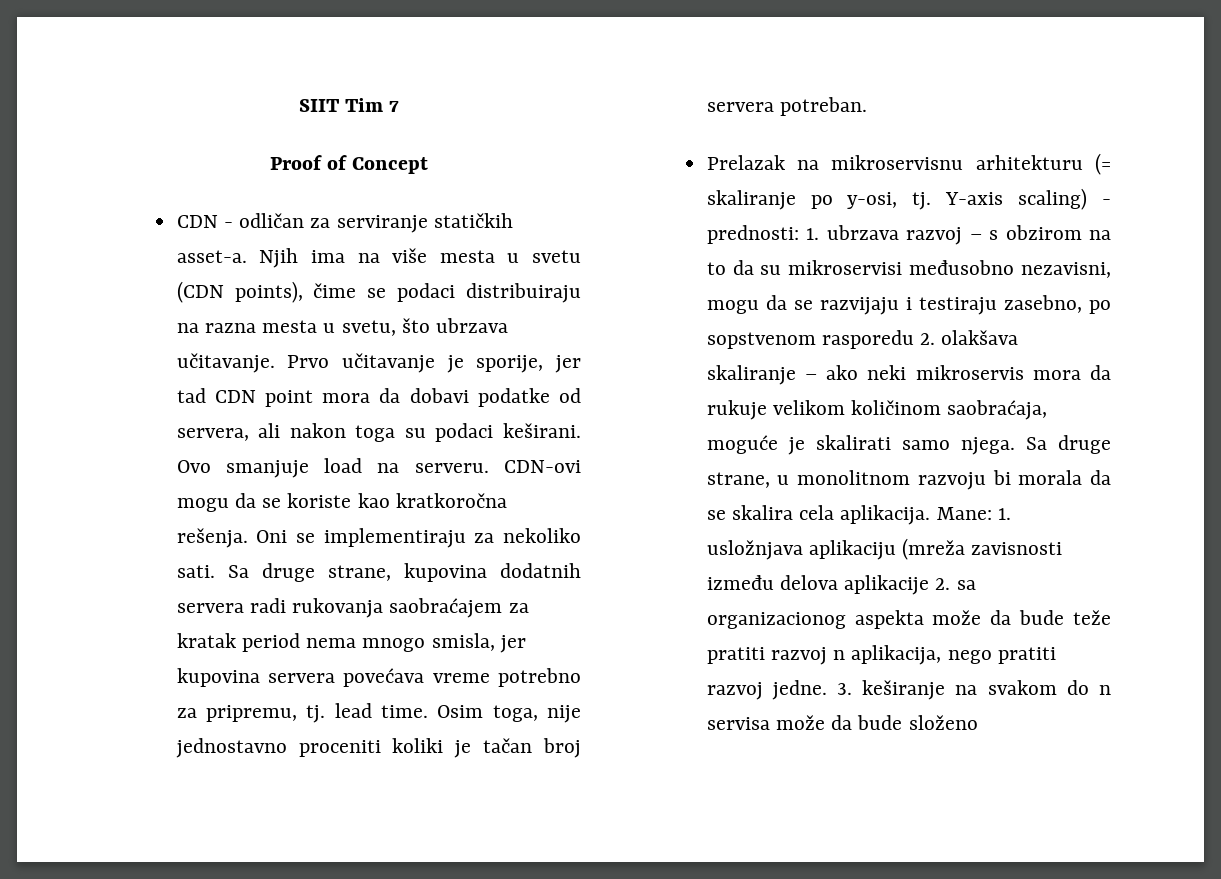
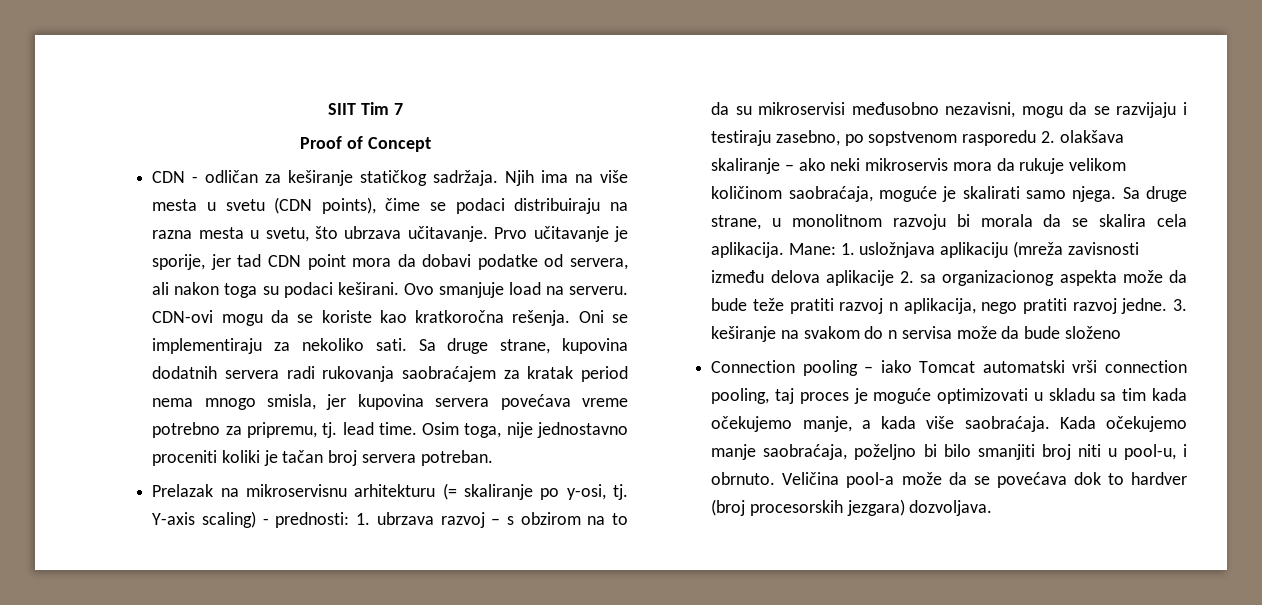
- CDN - odličan za serviranje statičkih asset-a.
+ CDN - odličan za keširanje statičkog sadržaja.
+ Connection pooling – iako Tomcat automatski vrši connection pooling, taj proces je moguće optimizovati u skladu sa tim kada očekujemo manje, a kada više saobraćaja. Kada očekujemo manje saobraćaja, poželjno bi bilo smanjiti broj niti u pool-u, i obrnuto. Veličina pool-a može da se povećava dok to hardver (broj procesorskih jezgara) dozvoljava.

